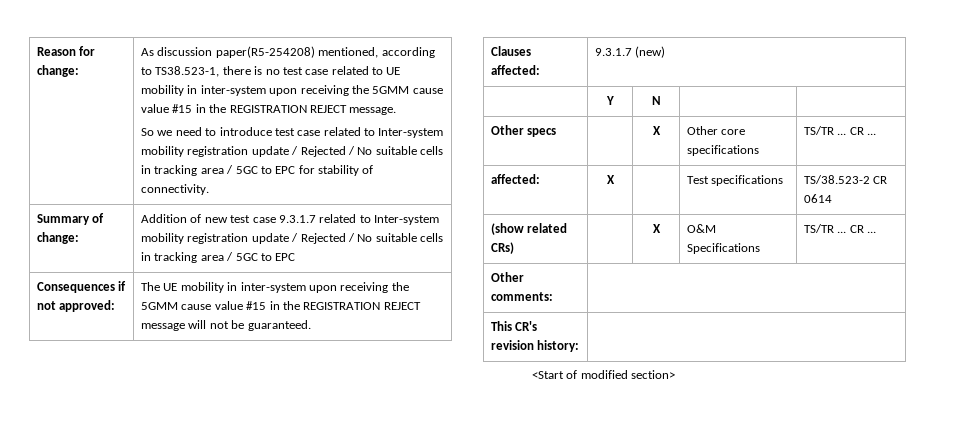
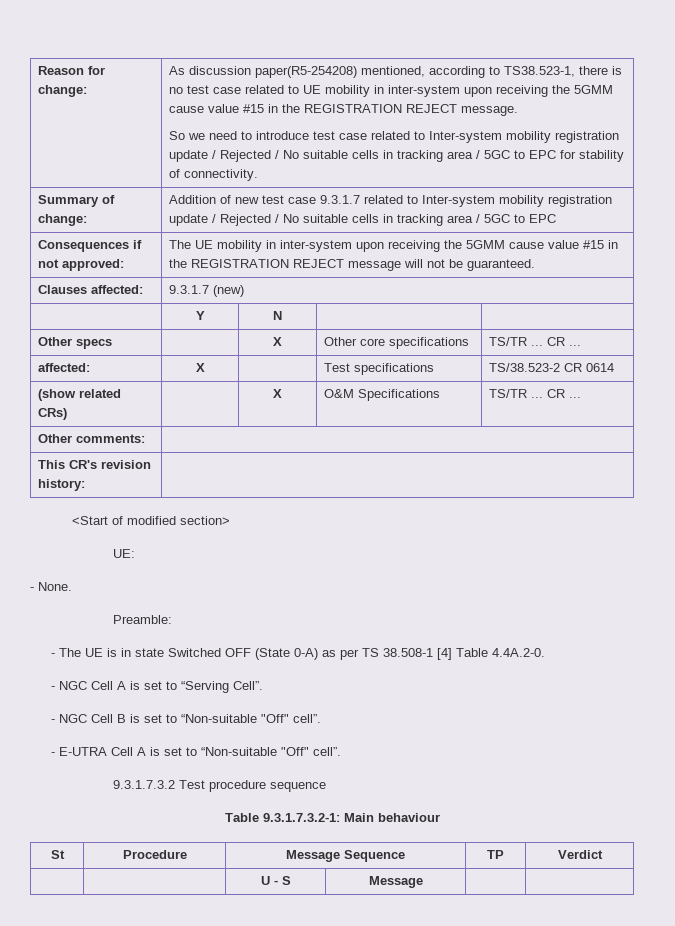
+ UE:
+ - None.
+ Preamble:
+ - The UE is in state Switched OFF (State 0-A) as per TS 38.508-1 [4] Table 4.4A.2-0.
+ - NGC Cell A is set to “Serving Cell”.
+ - NGC Cell B is set to “Non-suitable "Off" cell”.
+ - E-UTRA Cell A is set to “Non-suitable "Off" cell”.
+ 9.3.1.7.3.2 Test procedure sequence
+ Table 9.3.1.7.3.2-1: Main behaviour
+ St | Procedure | Message Sequence | TP | Verdict
+ | | U - S | Message | |

